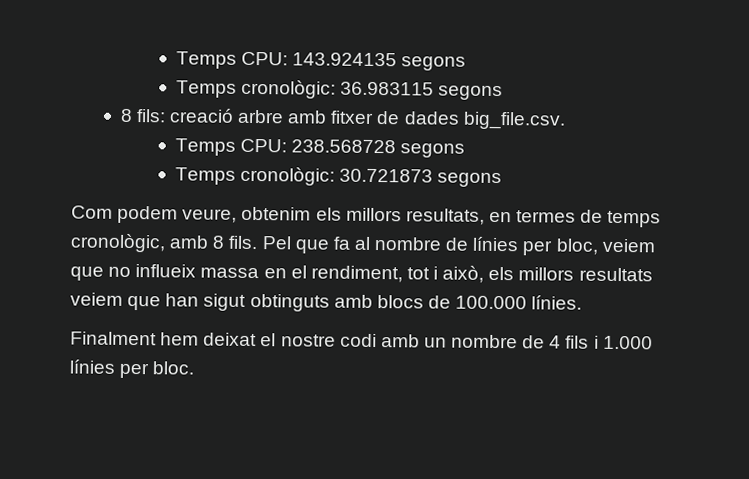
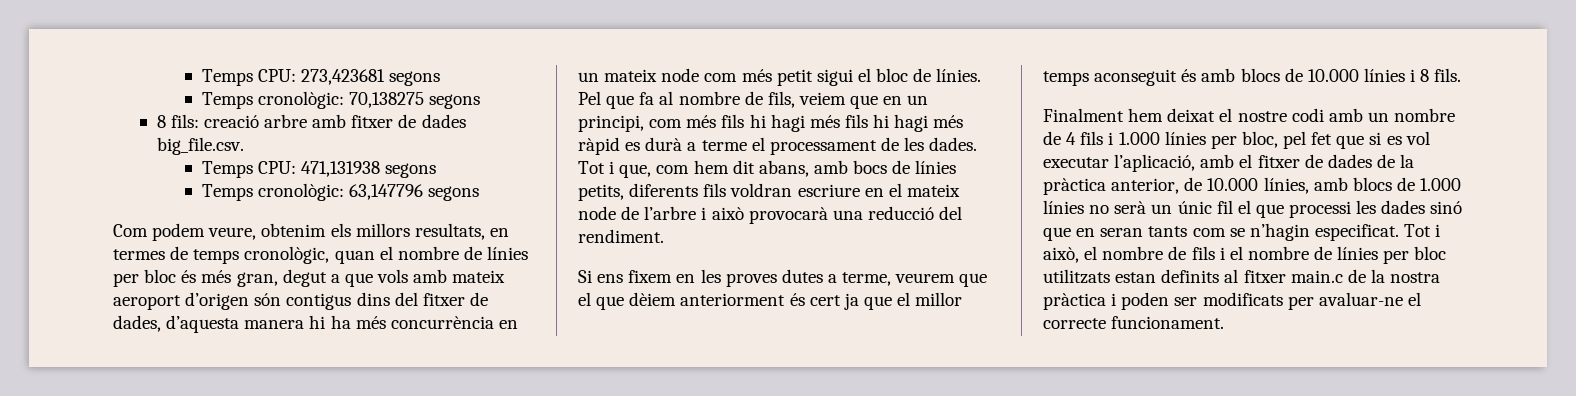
- Temps CPU: 143.924135 segons
- Temps cronològic: 36.983115 segons
+ Temps CPU: 273,423681 segons
+ Temps cronològic: 70,138275 segons
- Temps CPU: 238.568728 segons
- Temps cronològic: 30.721873 segons
+ Temps CPU: 471,131938 segons
+ Temps cronològic: 63,147796 segons
- Com podem veure, obtenim els millors resultats, en termes de temps cronològic, amb 8 fils.
+ Com podem veure, obtenim els millors resultats, en termes de temps cronològic, quan el nombre de línies per bloc és més gran, degut a que vols amb mateix aeroport d’origen són contigus dins del fitxer de dades, d’aquesta manera hi ha més concurrència en un mateix node com més petit sigui el bloc de línies.
- Pel que fa al nombre de línies per bloc, veiem que no influeix massa en el rendiment, tot i això, els millors resultats veiem que han sigut obtinguts amb blocs de 100.000 línies.
+ Pel que fa al nombre de fils, veiem que en un principi, com més fils hi hagi més fils hi hagi més ràpid es durà a terme el processament de les dades. Tot i que, com hem dit abans, amb bocs de línies petits, diferents fils voldran escriure en el mateix node de l’arbre i això provocarà una reducció del rendiment.
+ Si ens fixem en les proves dutes a terme, veurem que el que dèiem anteriorment és cert ja que el millor temps aconseguit és amb blocs de 10.000 línies i 8 fils.
- Finalment hem deixat el nostre codi amb un nombre de 4 fils i 1.000 línies per bloc.
+ Finalment hem deixat el nostre codi amb un nombre de 4 fils i 1.000 línies per bloc, pel fet que si es vol executar l’aplicació, amb el fitxer de dades de la pràctica anterior, de 10.000 línies, amb blocs de 1.000 línies no serà un únic fil el que processi les dades sinó que en seran tants com se n’hagin especificat. Tot i això, el nombre de fils i el nombre de línies per bloc utilitzats estan definits al fitxer main.c de la nostra pràctica i poden ser modificats per avaluar-ne el correcte funcionament.

